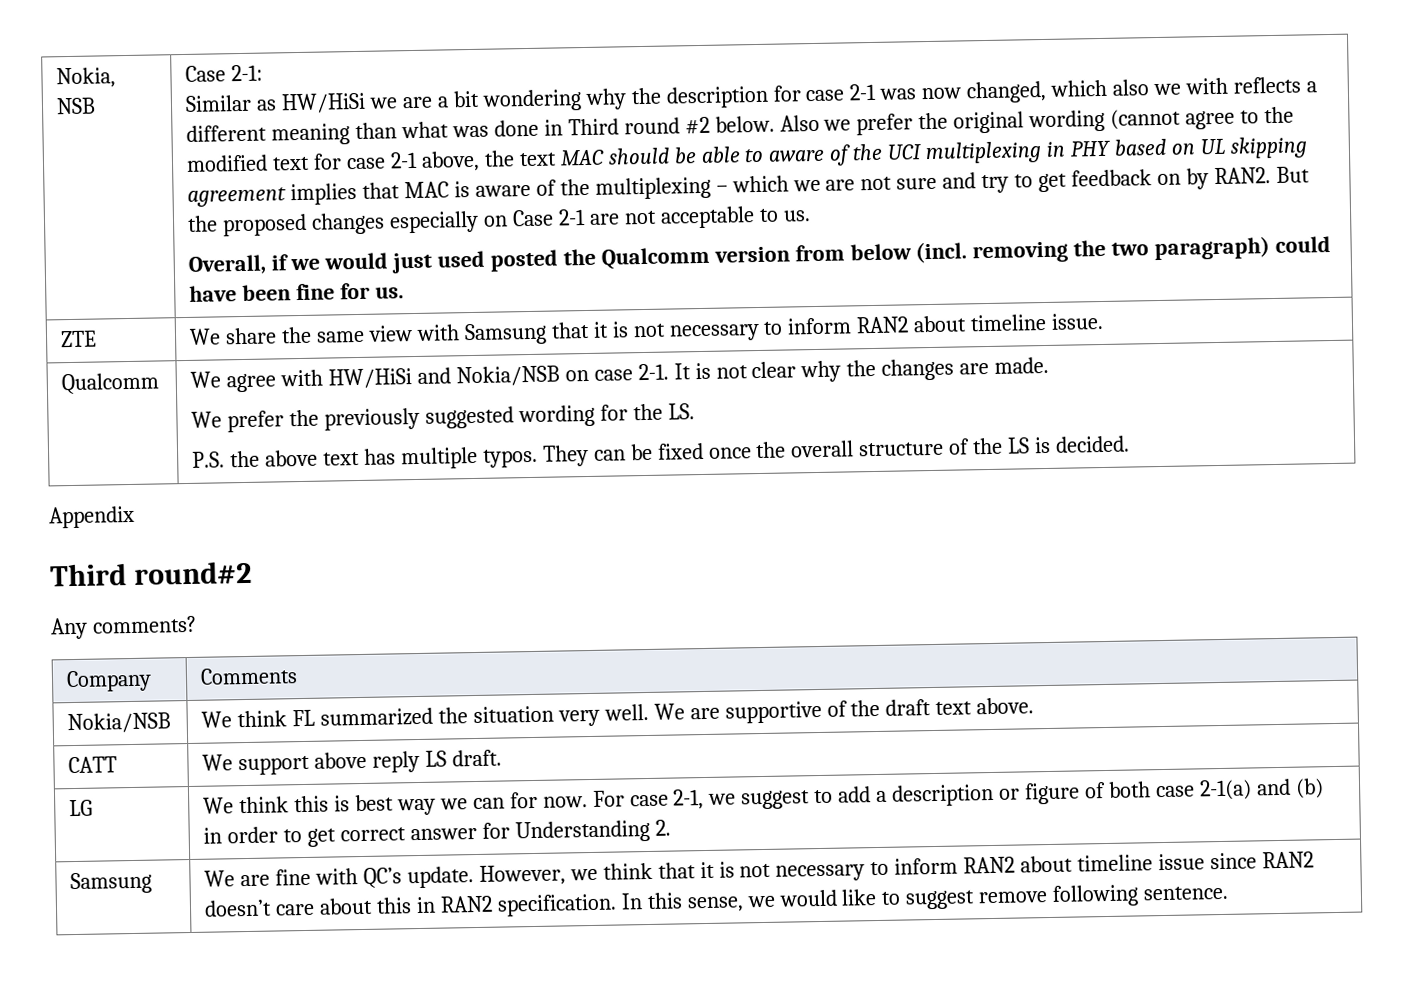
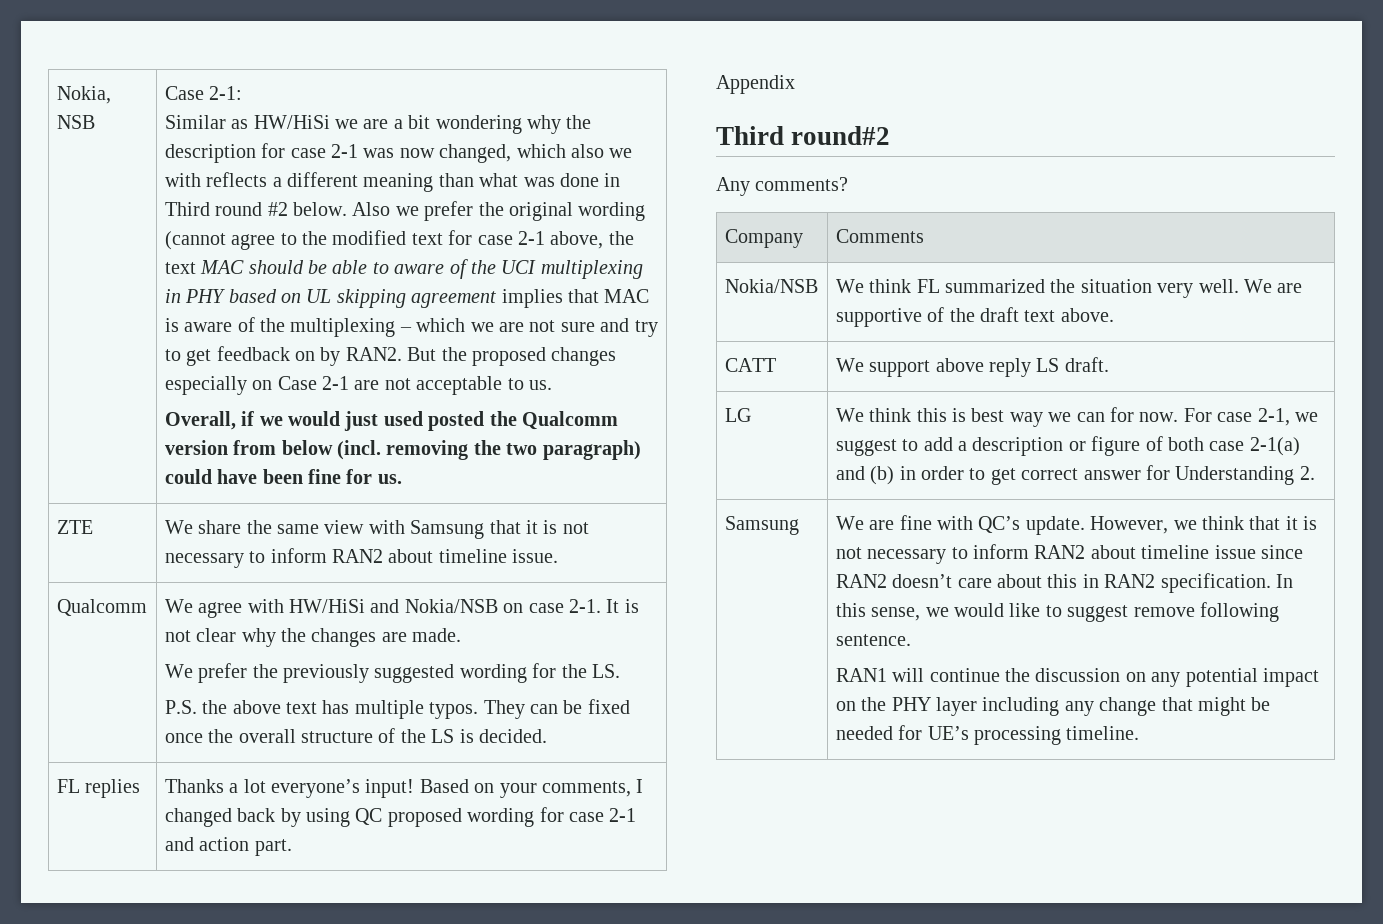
+ FL replies | Thanks a lot everyone’s input! Based on your comments, I changed back by using QC proposed wording for case 2-1 and action part.
+ RAN1 will continue the discussion on any potential impact on the PHY layer including any change that might be needed for UE’s processing timeline.

